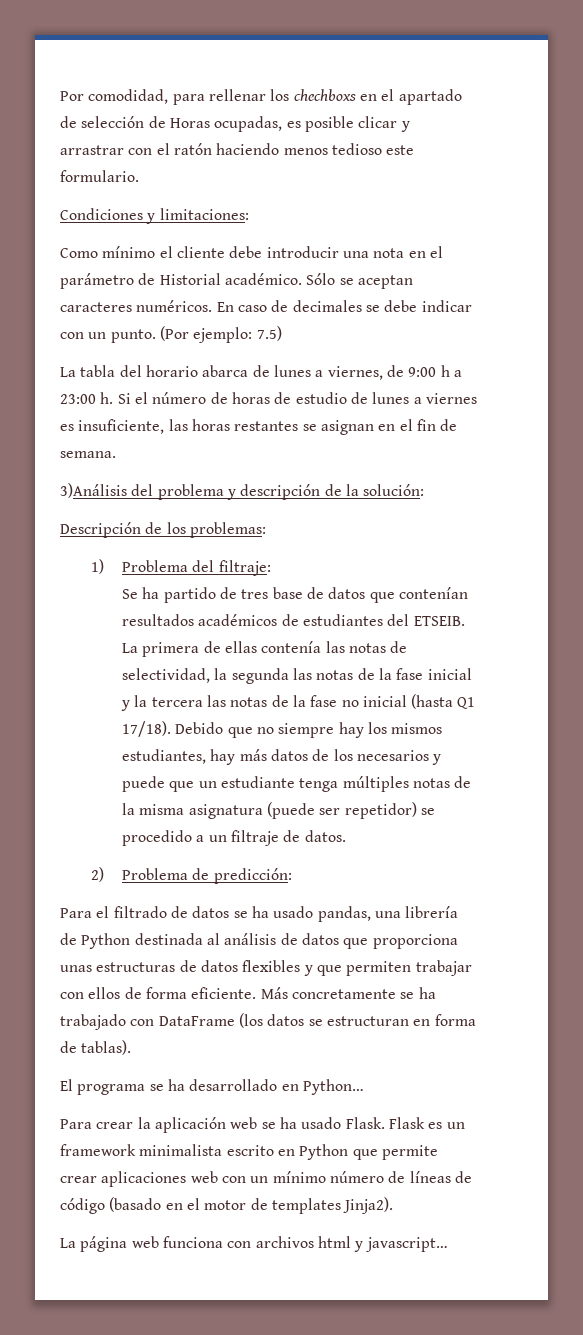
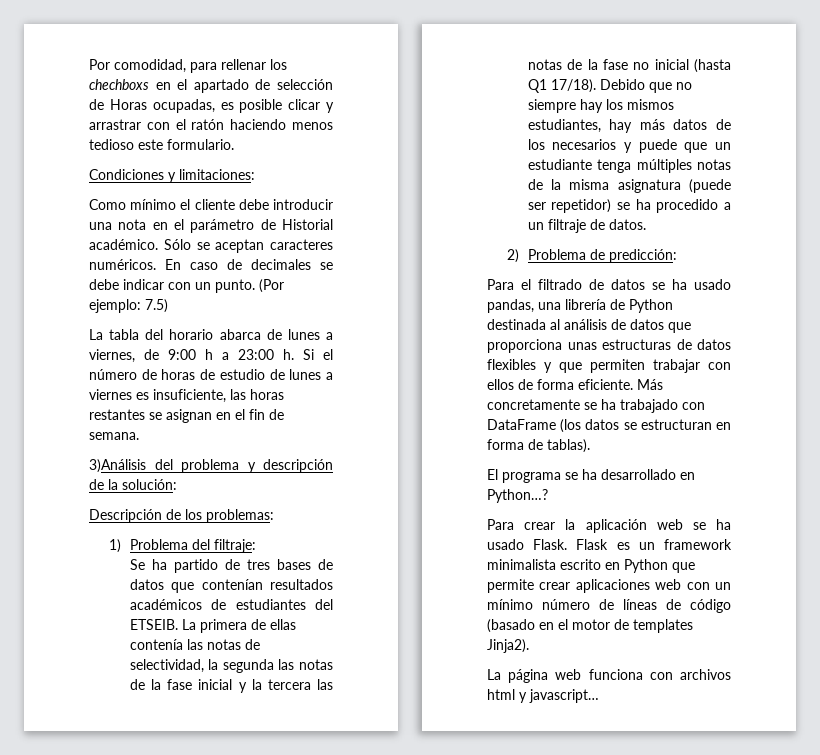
- Se ha partido de tres base de datos que contenían resultados académicos de estudiantes del ETSEIB.
+ Se ha partido de tres bases de datos que contenían resultados académicos de estudiantes del ETSEIB.
- Debido que no siempre hay los mismos estudiantes, hay más datos de los necesarios y puede que un estudiante tenga múltiples notas de la misma asignatura (puede ser repetidor) se procedido a un filtraje de datos.
+ Debido que no siempre hay los mismos estudiantes, hay más datos de los necesarios y puede que un estudiante tenga múltiples notas de la misma asignatura (puede ser repetidor) se ha procedido a un filtraje de datos.
- El programa se ha desarrollado en Python…
+ El programa se ha desarrollado en Python…?

